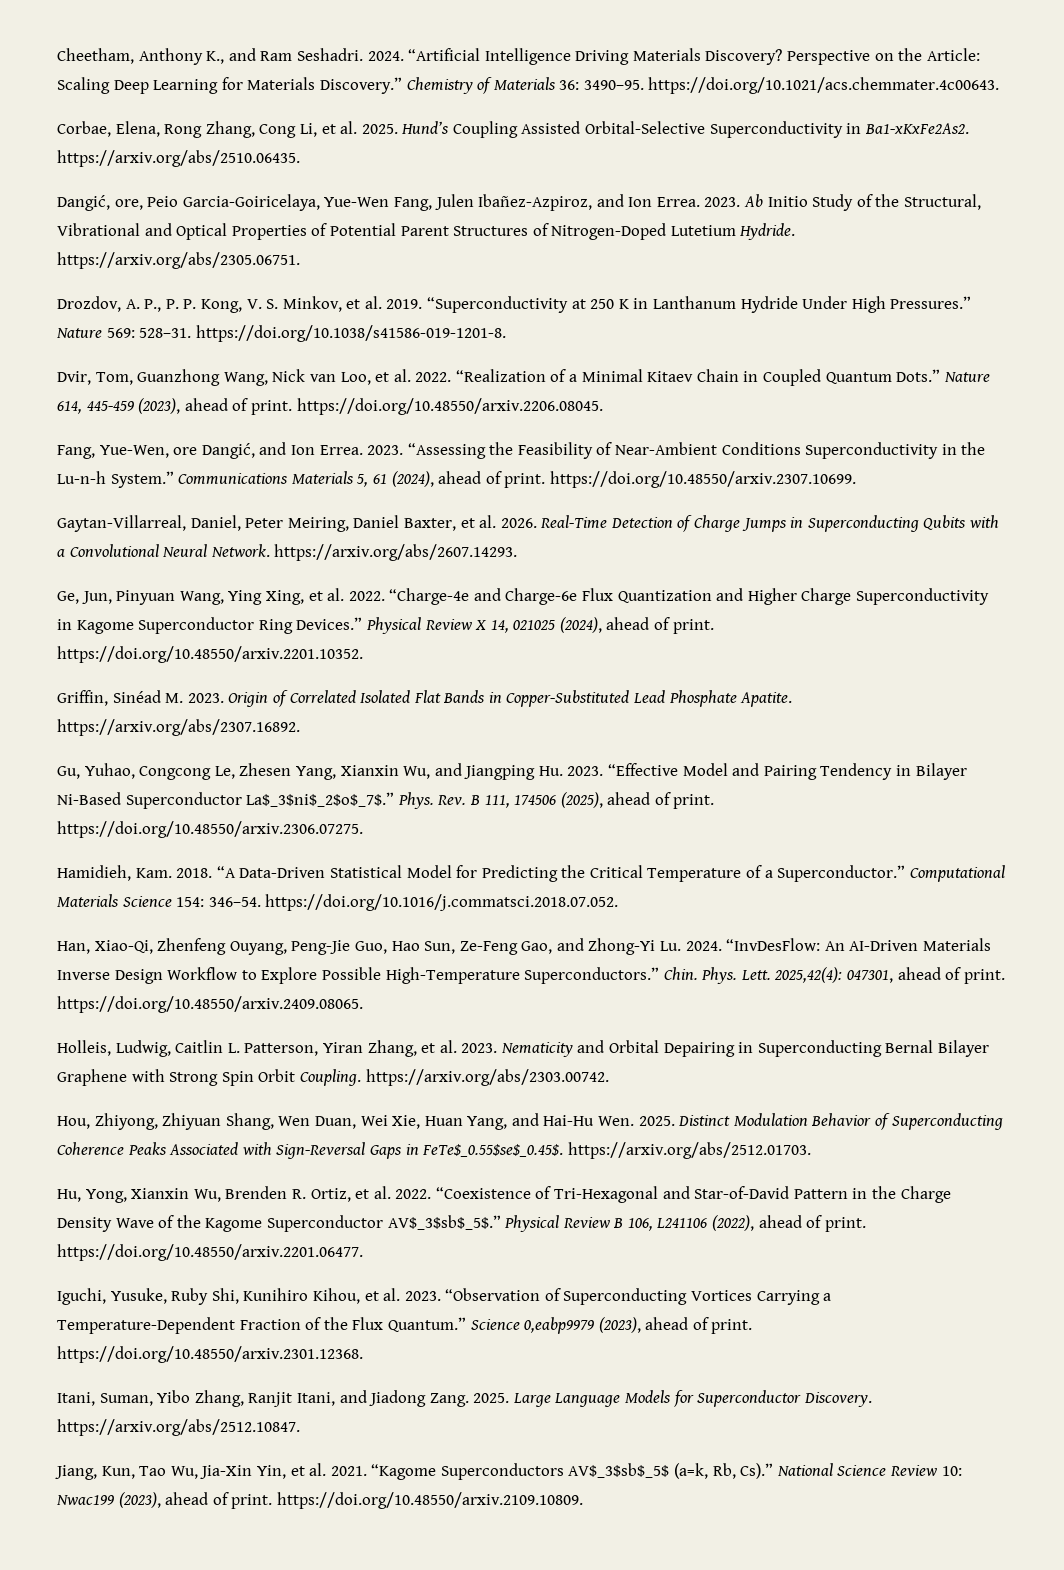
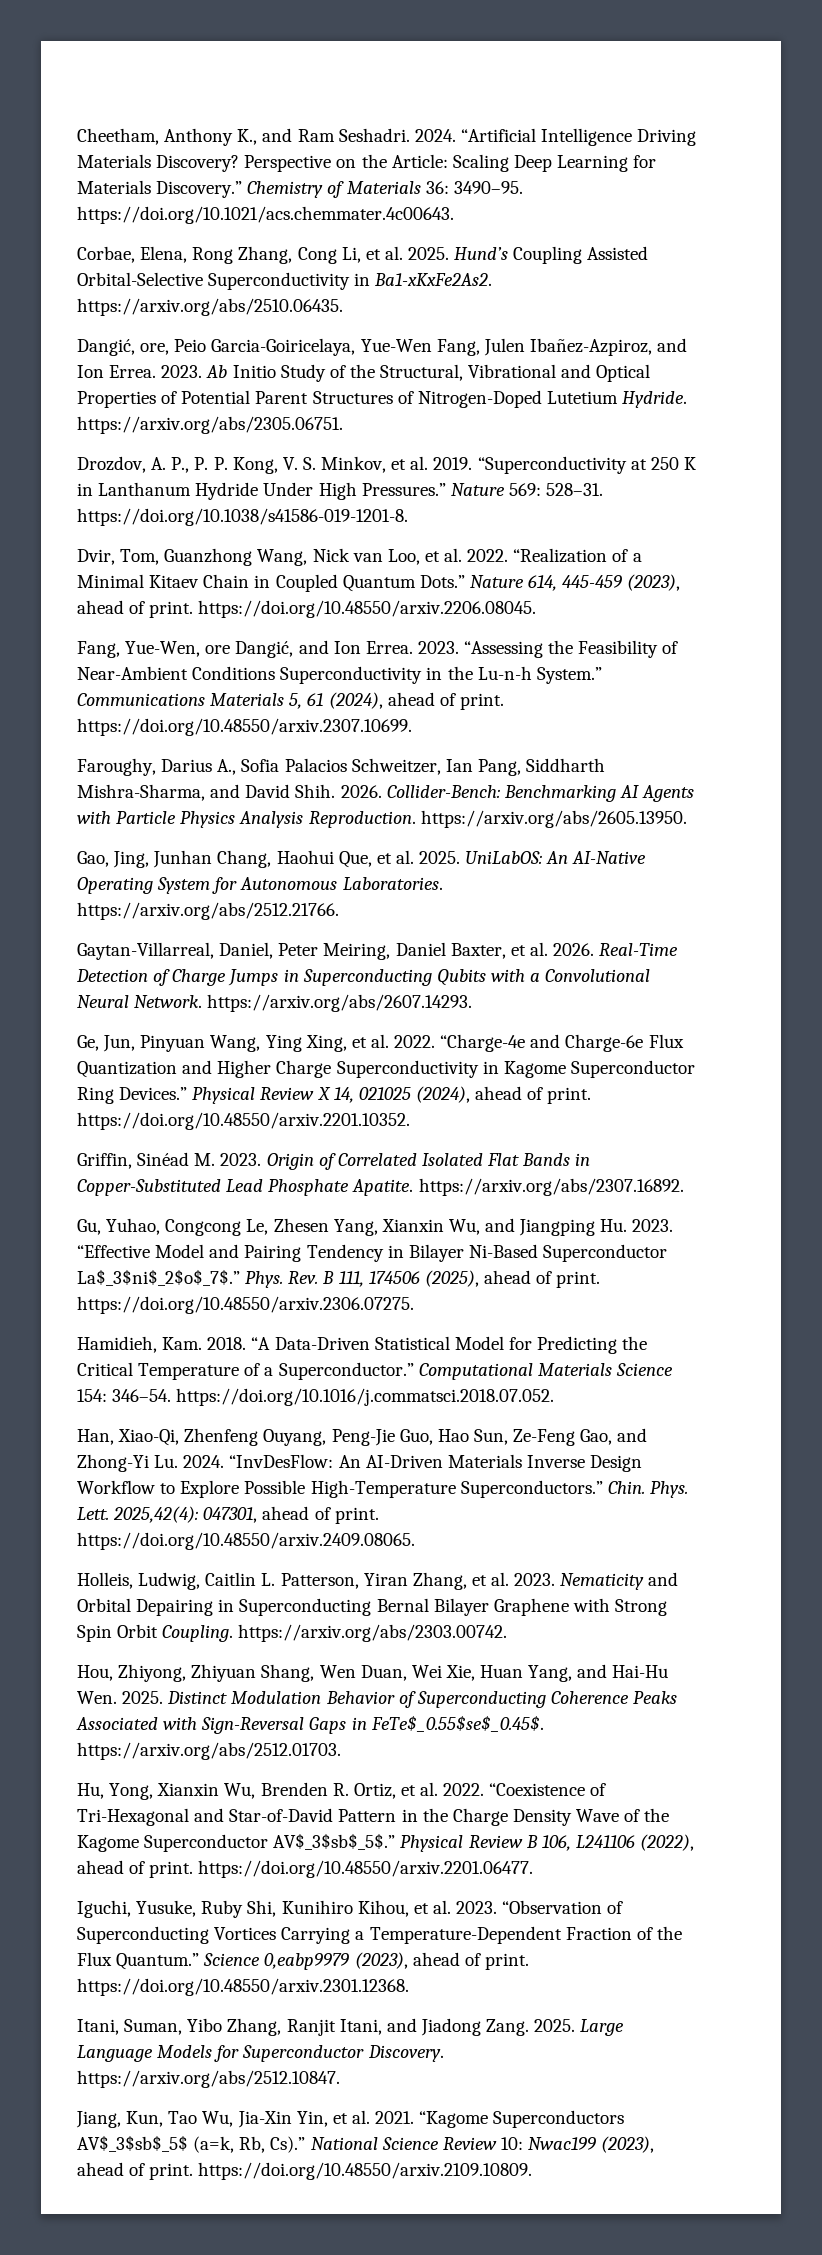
+ Faroughy, Darius A., Sofia Palacios Schweitzer, Ian Pang, Siddharth Mishra-Sharma, and David Shih. 2026. Collider-Bench: Benchmarking AI Agents with Particle Physics Analysis Reproduction. https://arxiv.org/abs/2605.13950.
+ Gao, Jing, Junhan Chang, Haohui Que, et al. 2025. UniLabOS: An AI-Native Operating System for Autonomous Laboratories. https://arxiv.org/abs/2512.21766.

